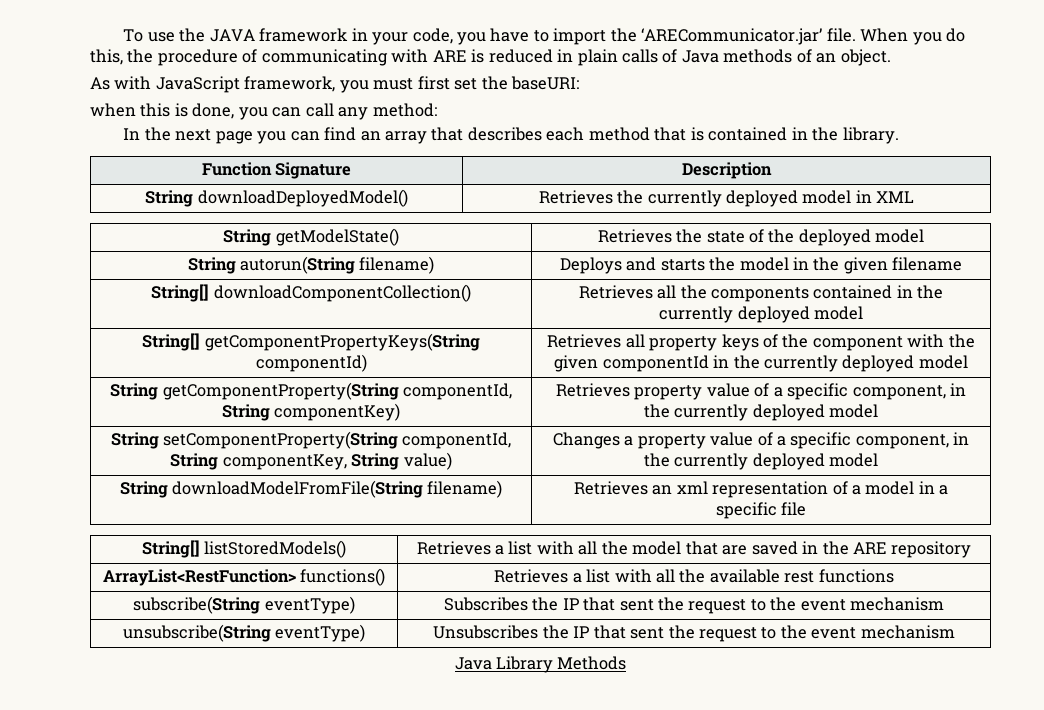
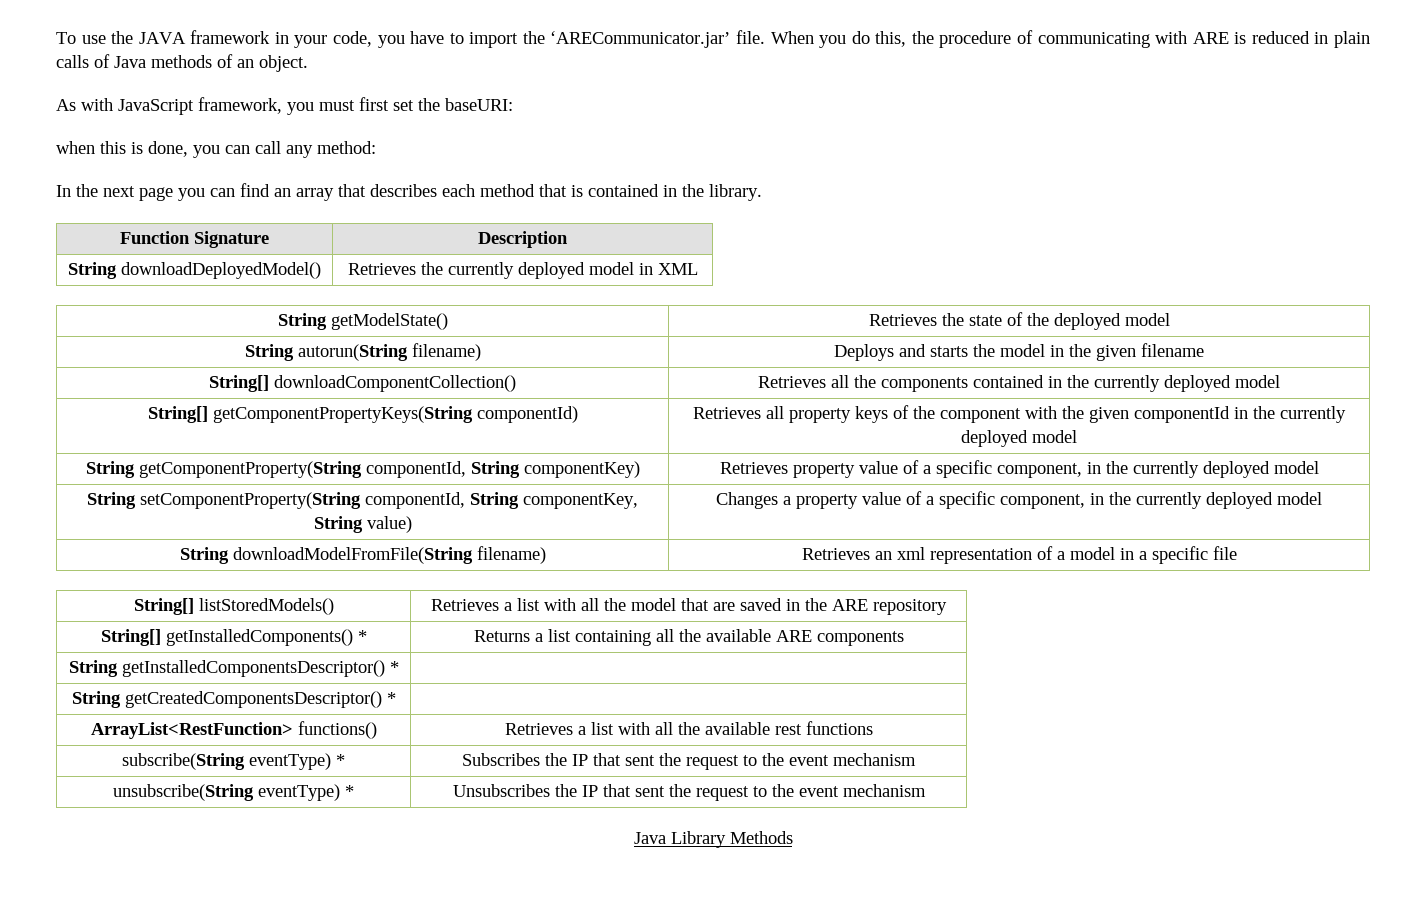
+ String[] getInstalledComponents() * | Returns a list containing all the available ARE components
+ String getInstalledComponentsDescriptor() * |
+ String getCreatedComponentsDescriptor() * |
- subscribe(String eventType) | Subscribes the IP that sent the request to the event mechanism
+ subscribe(String eventType) * | Subscribes the IP that sent the request to the event mechanism
- unsubscribe(String eventType) | Unsubscribes the IP that sent the request to the event mechanism
+ unsubscribe(String eventType) * | Unsubscribes the IP that sent the request to the event mechanism

